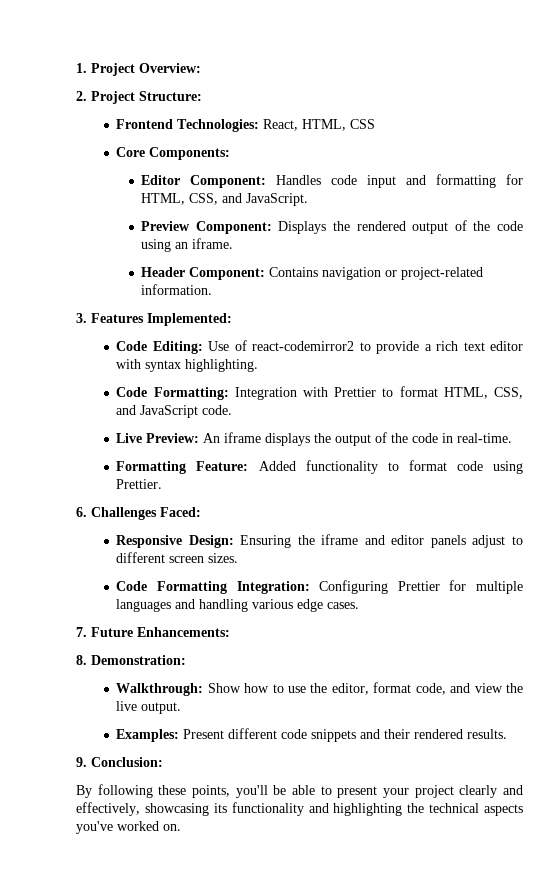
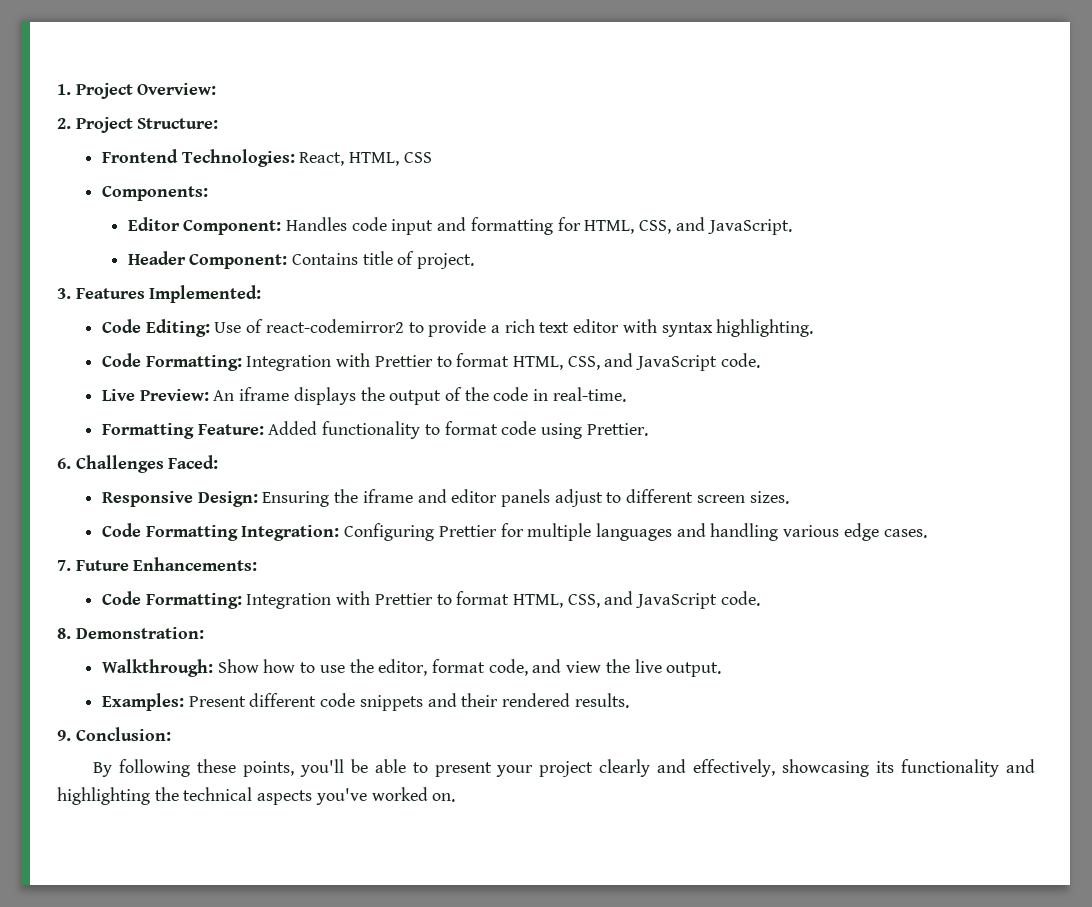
- Core Components:
+ Components:
- Preview Component: Displays the rendered output of the code using an iframe.
- Header Component: Contains navigation or project-related information.
+ Header Component: Contains title of project.
  7. Future Enhancements:
+ Code Formatting: Integration with Prettier to format HTML, CSS, and JavaScript code.

